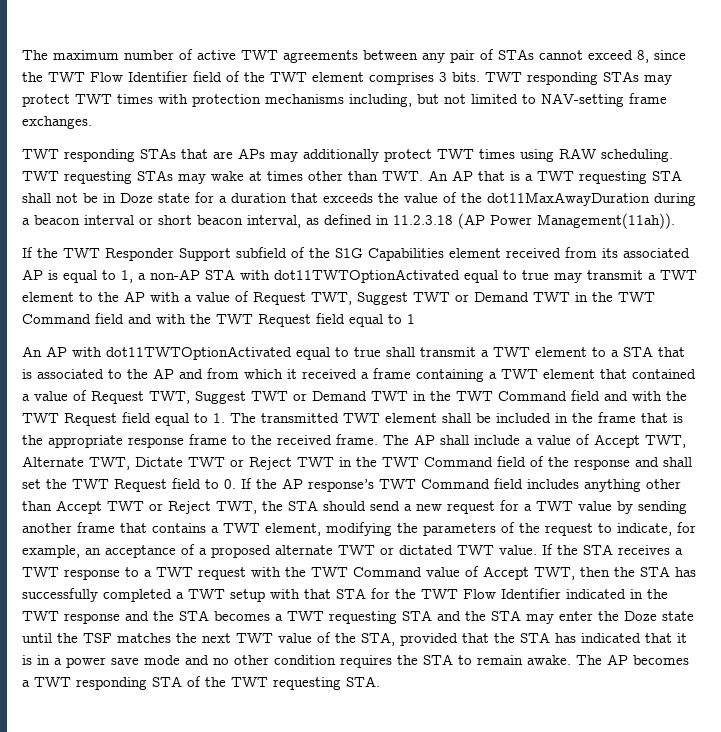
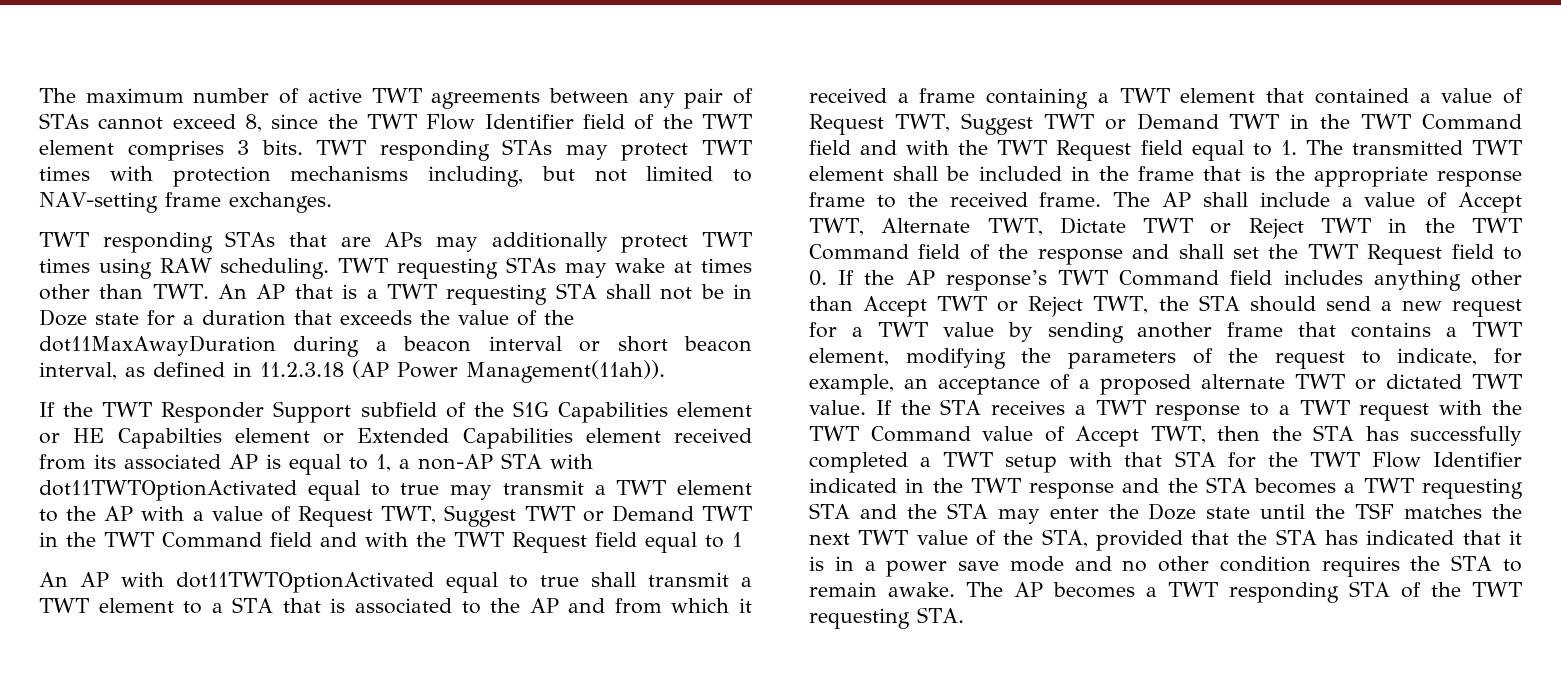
- If the TWT Responder Support subfield of the S1G Capabilities element received from its associated AP is equal to 1, a non-AP STA with dot11TWTOptionActivated equal to true may transmit a TWT element to the AP with a value of Request TWT, Suggest TWT or Demand TWT in the TWT Command field and with the TWT Request field equal to 1
+ If the TWT Responder Support subfield of the S1G Capabilities element or HE Capabilties element or Extended Capabilities element received from its associated AP is equal to 1, a non-AP STA with dot11TWTOptionActivated equal to true may transmit a TWT element to the AP with a value of Request TWT, Suggest TWT or Demand TWT in the TWT Command field and with the TWT Request field equal to 1

